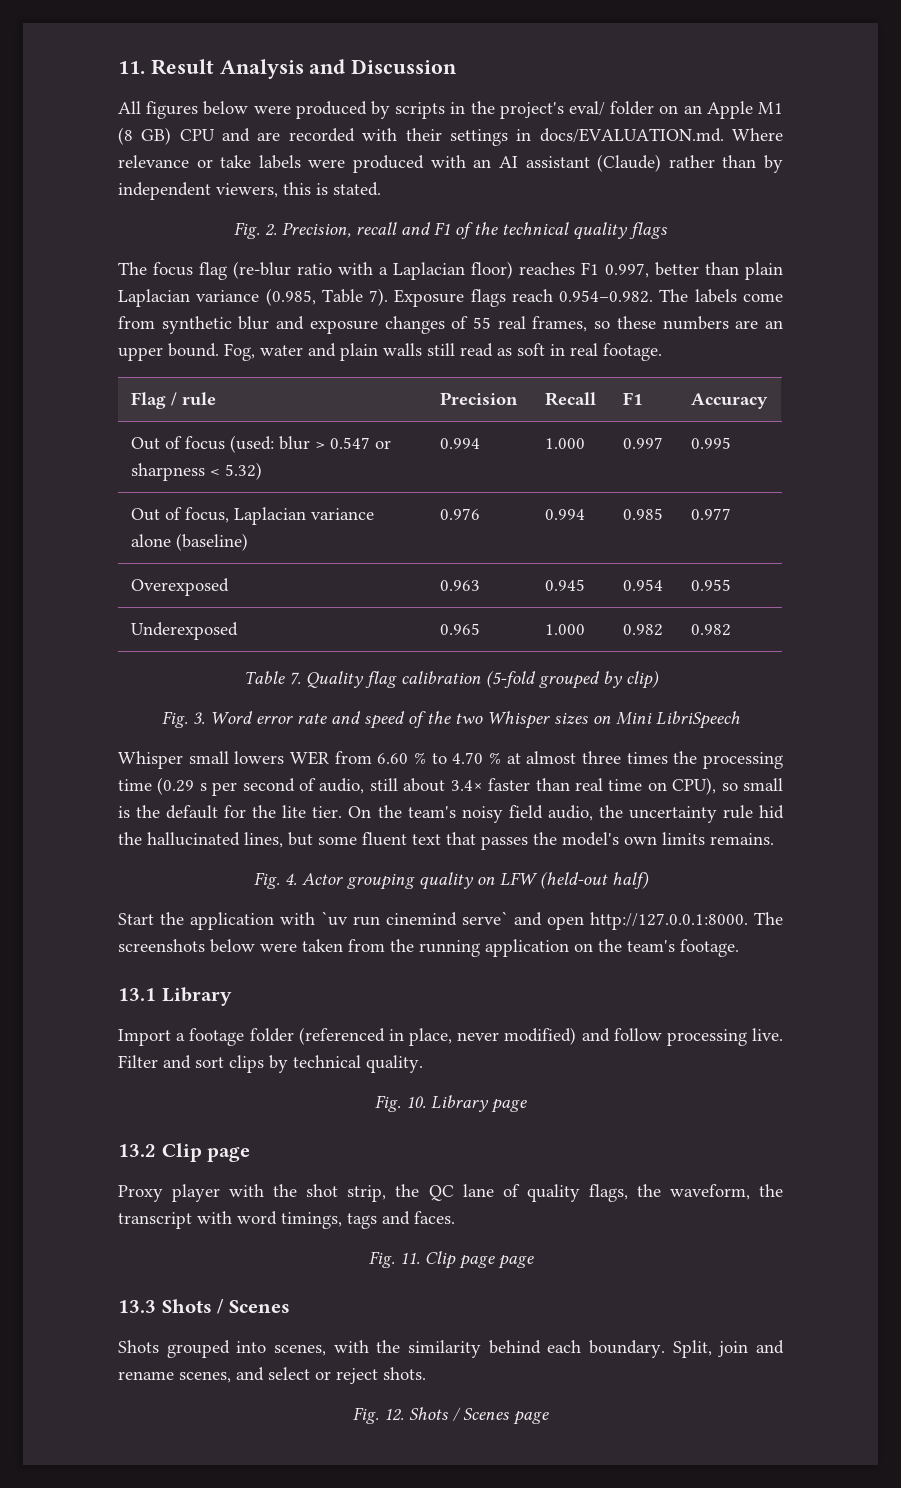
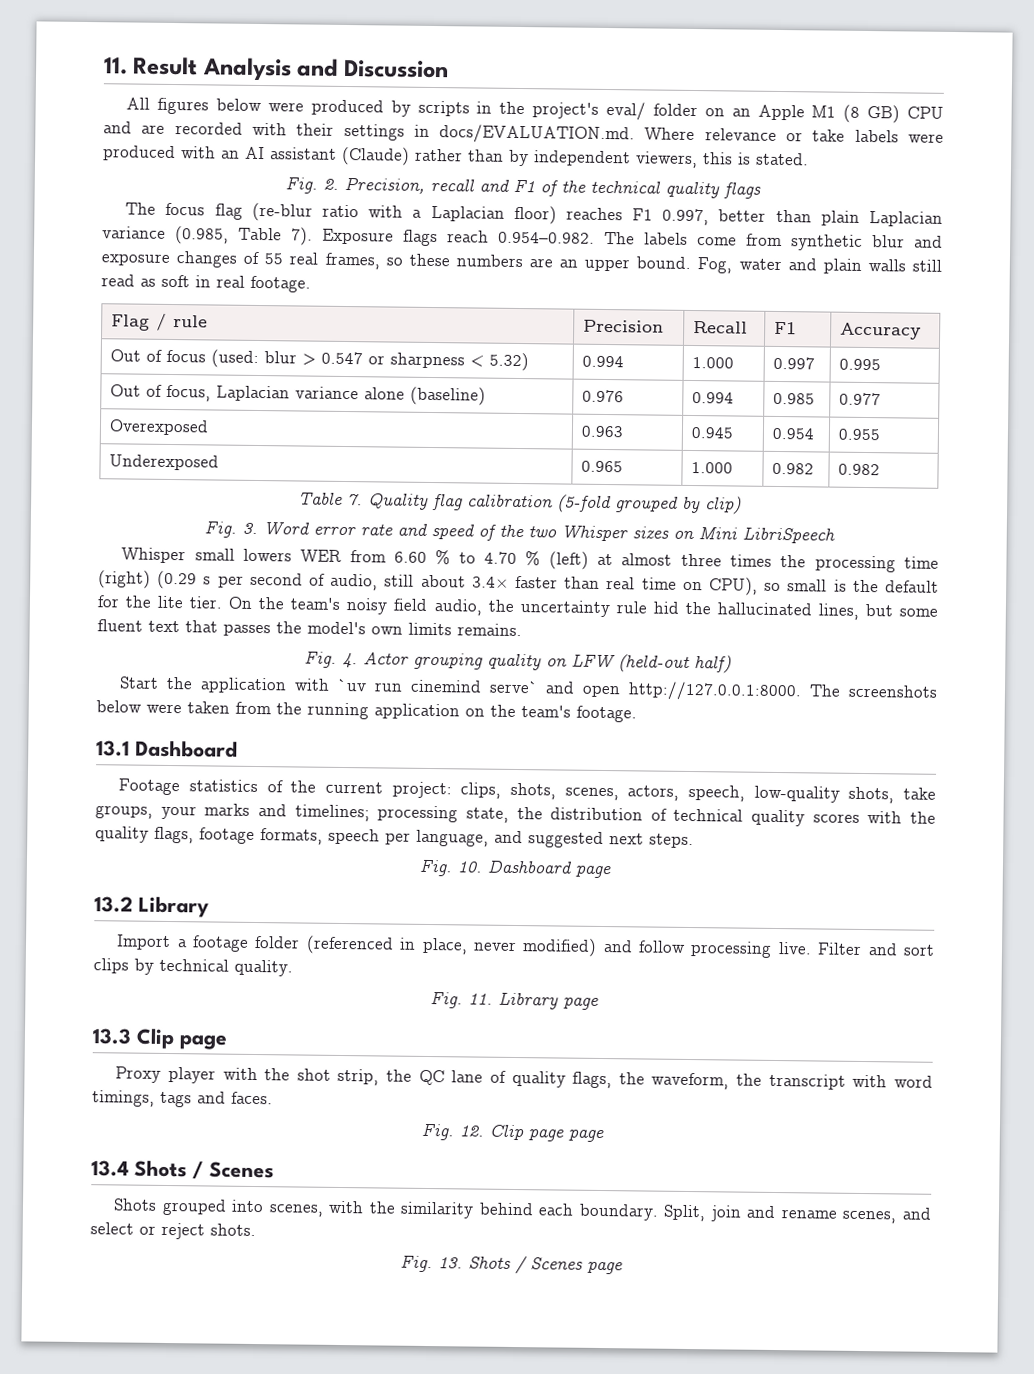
- Whisper small lowers WER from 6.60 % to 4.70 % at almost three times the processing time (0.29 s per second of audio, still about 3.4× faster than real time on CPU), so small is the default for the lite tier.
+ Whisper small lowers WER from 6.60 % to 4.70 % (left) at almost three times the processing time (right) (0.29 s per second of audio, still about 3.4× faster than real time on CPU), so small is the default for the lite tier.
- 13.1 Library
+ 13.1 Dashboard
+ Footage statistics of the current project: clips, shots, scenes, actors, speech, low-quality shots, take groups, your marks and timelines; processing state, the distribution of technical quality scores with the quality flags, footage formats, speech per language, and suggested next steps.
+ Fig. 10. Dashboard page
+ 13.2 Library
- Fig. 10. Library page
+ Fig. 11. Library page
- 13.2 Clip page
+ 13.3 Clip page
- Fig. 11. Clip page page
+ Fig. 12. Clip page page
- 13.3 Shots / Scenes
+ 13.4 Shots / Scenes
- Fig. 12. Shots / Scenes page
+ Fig. 13. Shots / Scenes page

